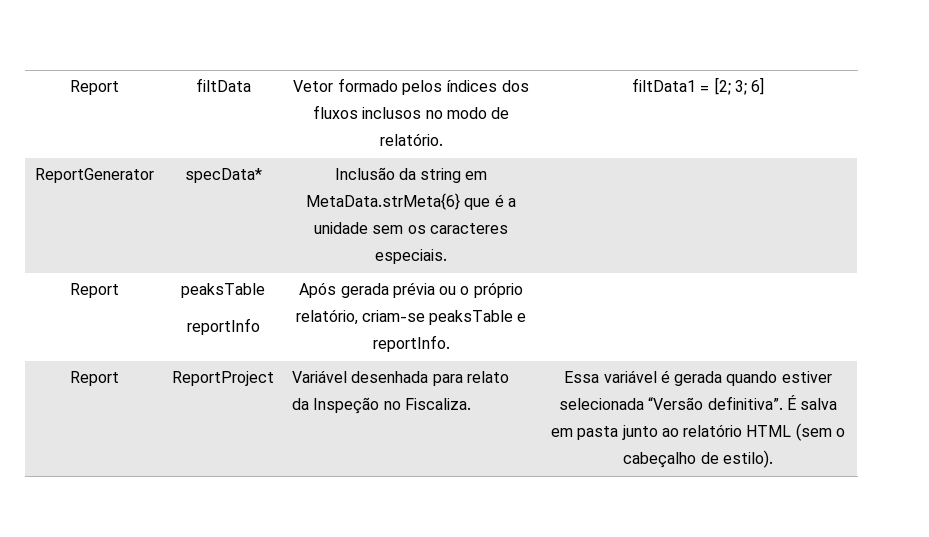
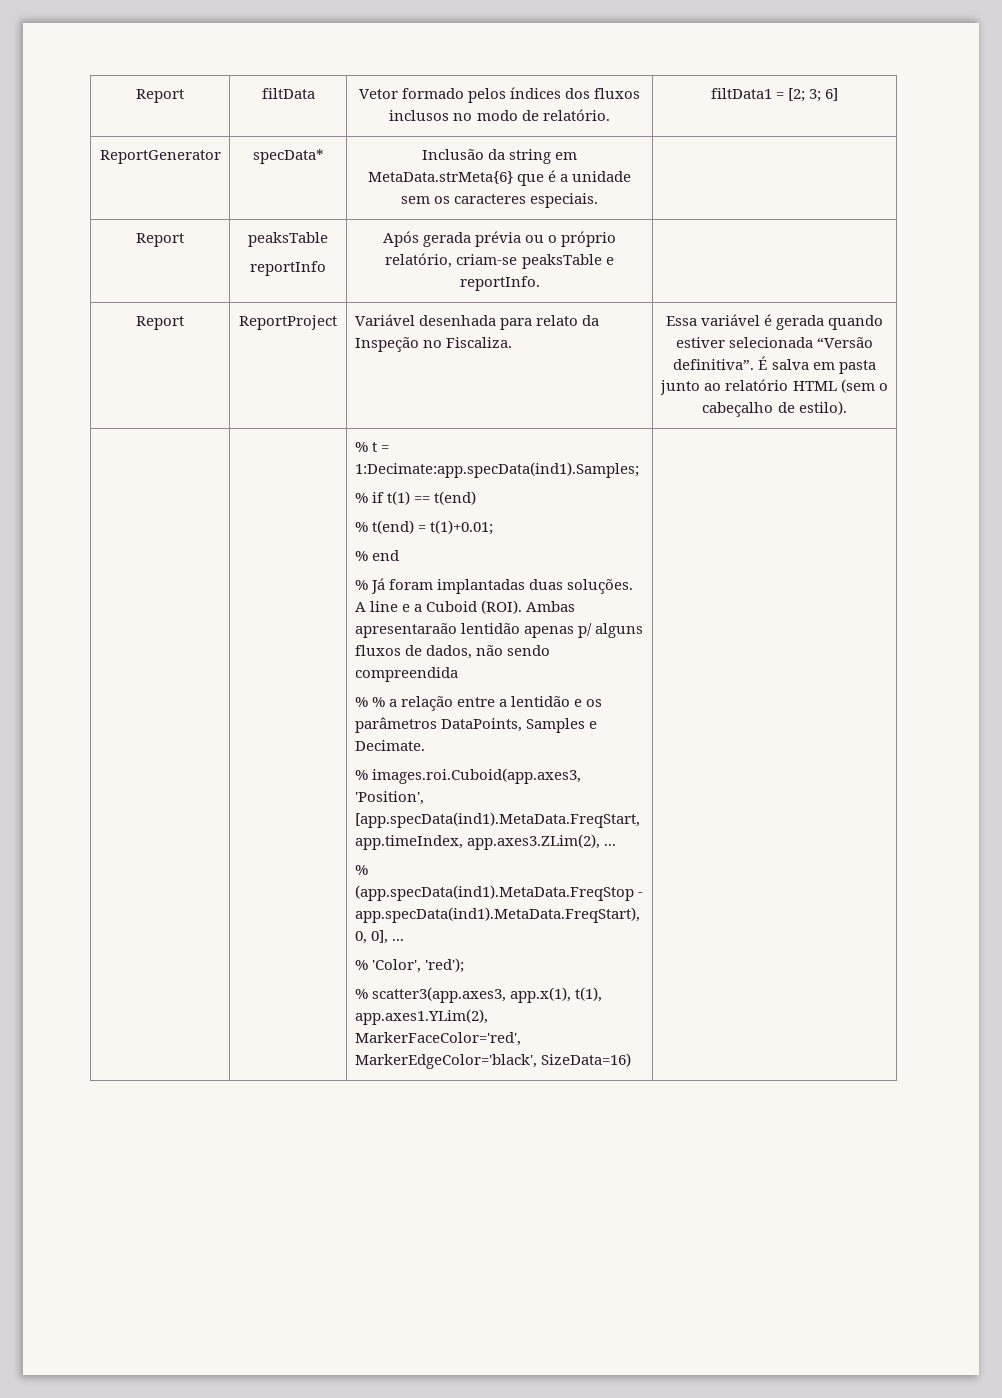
+ % t = 1:Decimate:app.specData(ind1).Samples;
+ % if t(1) == t(end)
+ % t(end) = t(1)+0.01;
+ % end
+ % Já foram implantadas duas soluções. A line e a Cuboid (ROI). Ambas apresentaraão lentidão apenas p/ alguns fluxos de dados, não sendo compreendida
+ % % a relação entre a lentidão e os parâmetros DataPoints, Samples e Decimate.
+ % images.roi.Cuboid(app.axes3, 'Position', [app.specData(ind1).MetaData.FreqStart, app.timeIndex, app.axes3.ZLim(2), ...
+ % (app.specData(ind1).MetaData.FreqStop - app.specData(ind1).MetaData.FreqStart), 0, 0], ...
+ % 'Color', 'red');
+ % scatter3(app.axes3, app.x(1), t(1), app.axes1.YLim(2), MarkerFaceColor='red', MarkerEdgeColor='black', SizeData=16)

